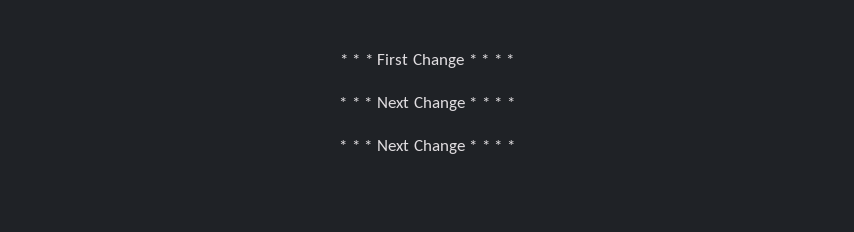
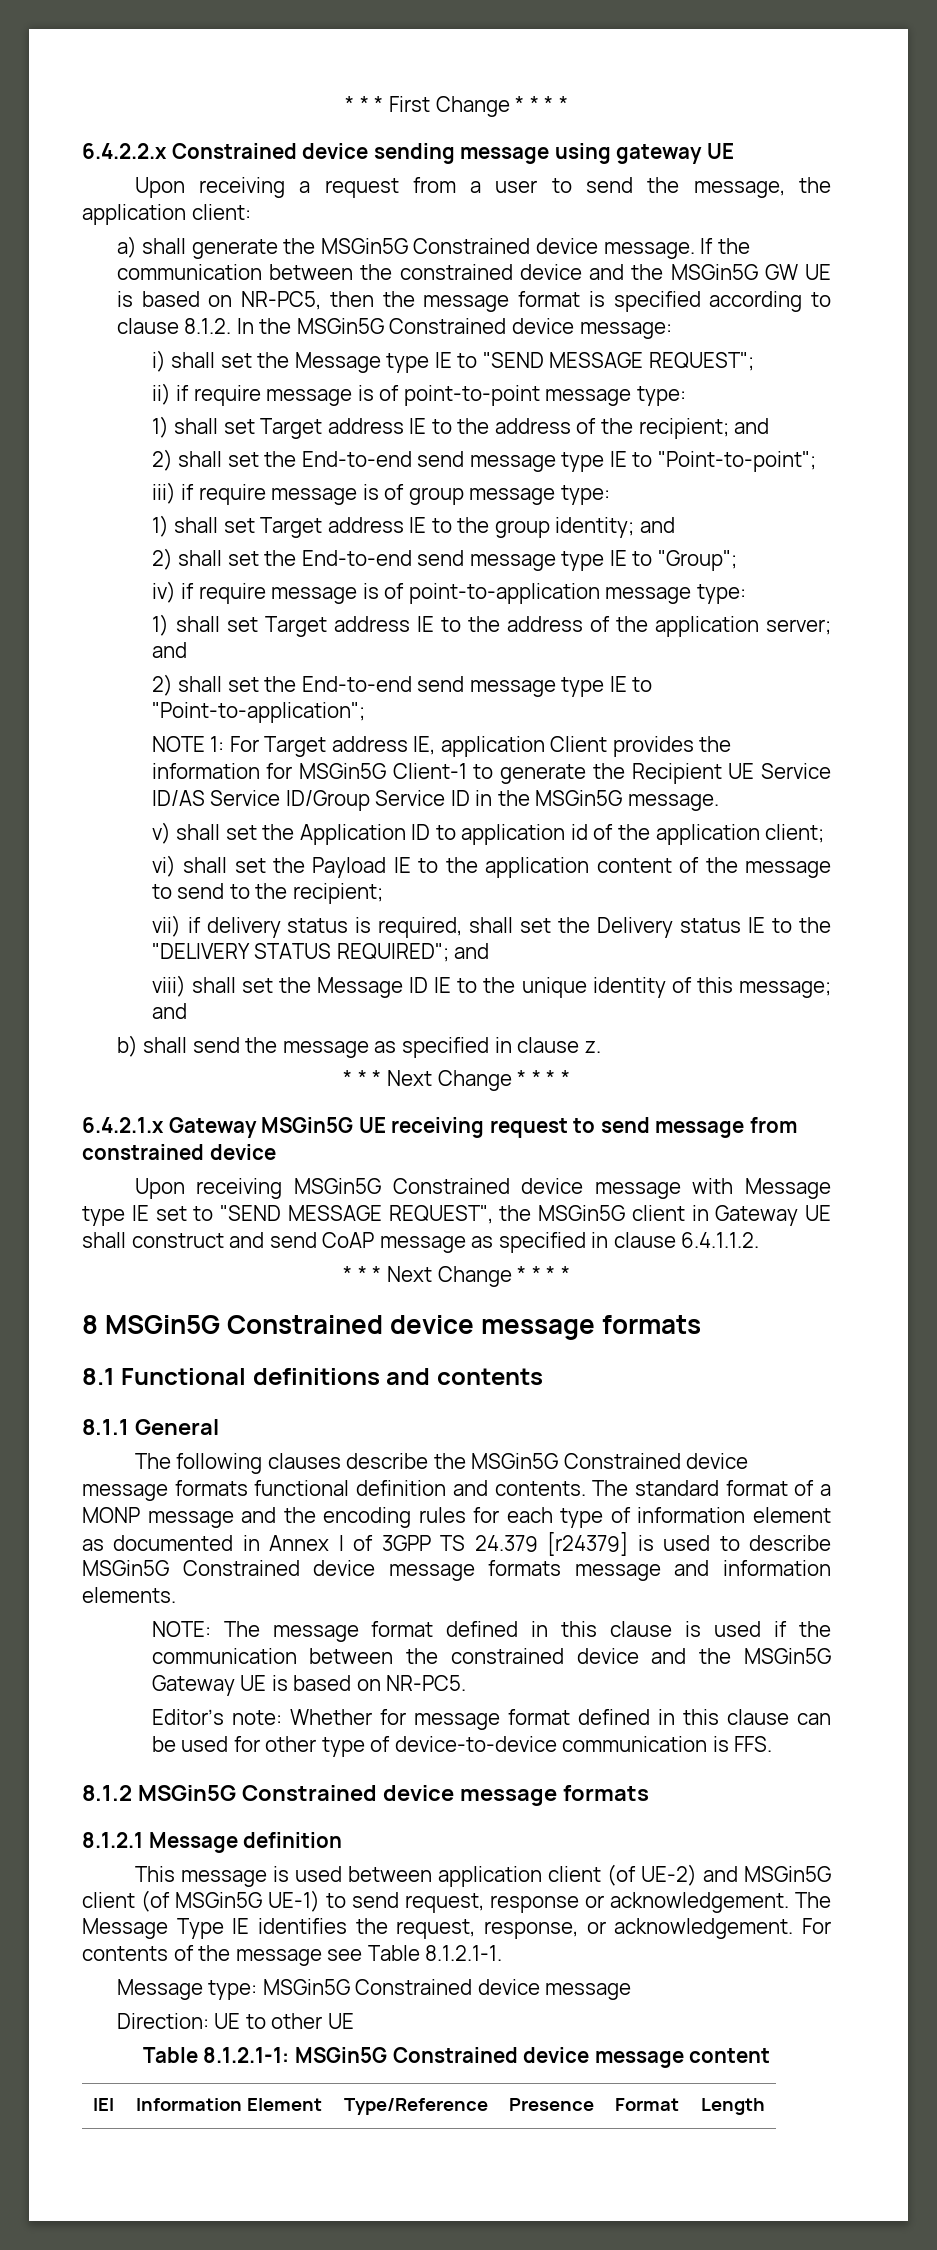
  * * * First Change * * * *
+ 6.4.2.2.x Constrained device sending message using gateway UE
+ Upon receiving a request from a user to send the message, the application client:
+ a) shall generate the MSGin5G Constrained device message. If the communication between the constrained device and the MSGin5G GW UE is based on NR-PC5, then the message format is specified according to clause 8.1.2. In the MSGin5G Constrained device message:
+ i) shall set the Message type IE to "SEND MESSAGE REQUEST";
+ ii) if require message is of point-to-point message type:
+ 1) shall set Target address IE to the address of the recipient; and
+ 2) shall set the End-to-end send message type IE to "Point-to-point";
+ iii) if require message is of group message type:
+ 1) shall set Target address IE to the group identity; and
+ 2) shall set the End-to-end send message type IE to "Group";
+ iv) if require message is of point-to-application message type:
+ 1) shall set Target address IE to the address of the application server; and
+ 2) shall set the End-to-end send message type IE to "Point-to-application";
+ NOTE 1: For Target address IE, application Client provides the information for MSGin5G Client-1 to generate the Recipient UE Service ID/AS Service ID/Group Service ID in the MSGin5G message.
+ v) shall set the Application ID to application id of the application client;
+ vi) shall set the Payload IE to the application content of the message to send to the recipient;
+ vii) if delivery status is required, shall set the Delivery status IE to the "DELIVERY STATUS REQUIRED"; and
+ viii) shall set the Message ID IE to the unique identity of this message; and
+ b) shall send the message as specified in clause z.
  * * * Next Change * * * *
+ 6.4.2.1.x Gateway MSGin5G UE receiving request to send message from constrained device
+ Upon receiving MSGin5G Constrained device message with Message type IE set to "SEND MESSAGE REQUEST", the MSGin5G client in Gateway UE shall construct and send CoAP message as specified in clause 6.4.1.1.2.
  * * * Next Change * * * *
+ 8 MSGin5G Constrained device message formats
+ 8.1 Functional definitions and contents
+ 8.1.1 General
+ The following clauses describe the MSGin5G Constrained device message formats functional definition and contents. The standard format of a MONP message and the encoding rules for each type of information element as documented in Annex I of 3GPP TS 24.379 [r24379] is used to describe MSGin5G Constrained device message formats message and information elements.
+ NOTE: The message format defined in this clause is used if the communication between the constrained device and the MSGin5G Gateway UE is based on NR-PC5.
+ Editor’s note: Whether for message format defined in this clause can be used for other type of device-to-device communication is FFS.
+ 8.1.2 MSGin5G Constrained device message formats
+ 8.1.2.1 Message definition
+ This message is used between application client (of UE-2) and MSGin5G client (of MSGin5G UE-1) to send request, response or acknowledgement. The Message Type IE identifies the request, response, or acknowledgement. For contents of the message see Table 8.1.2.1-1.
+ Message type: MSGin5G Constrained device message
+ Direction: UE to other UE
+ Table 8.1.2.1-1: MSGin5G Constrained device message content
+ IEI | Information Element | Type/Reference | Presence | Format | Length

